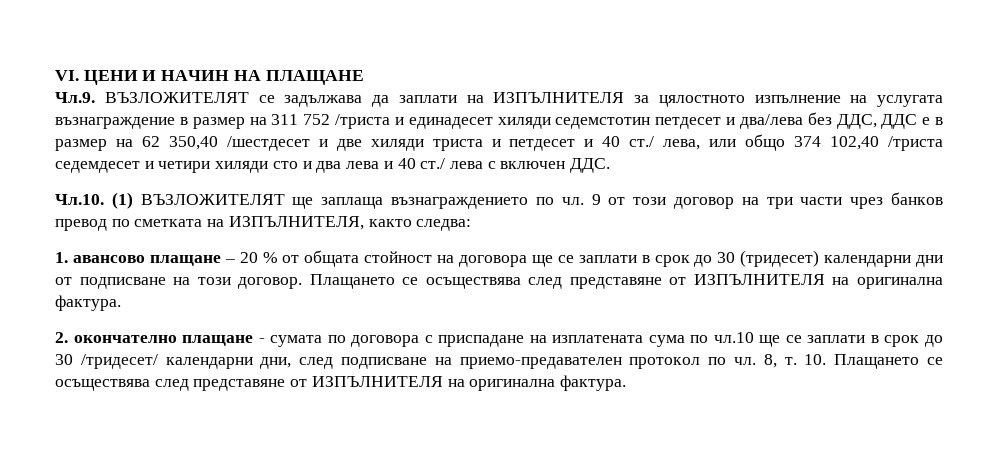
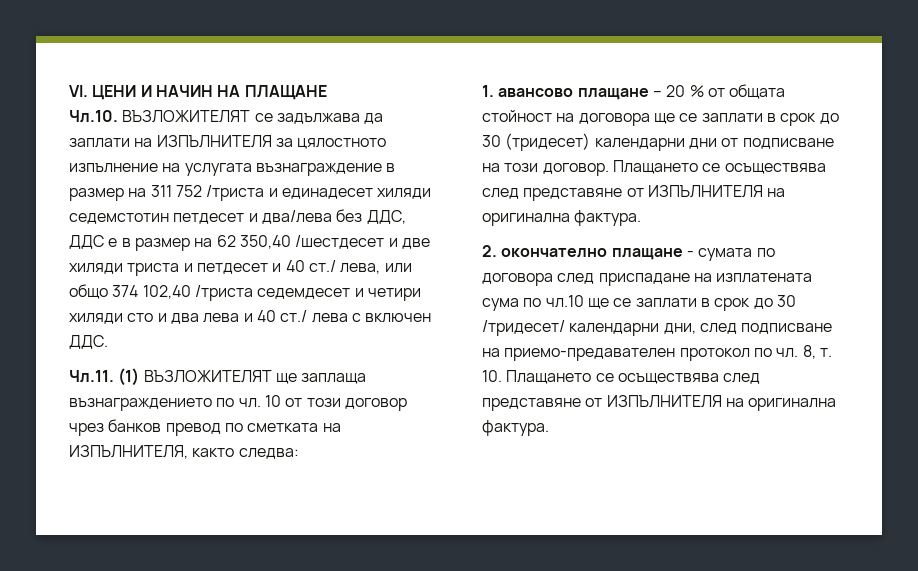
- Чл.9. ВЪЗЛОЖИТЕЛЯТ се задължава да заплати на ИЗПЪЛНИТЕЛЯ за цялостното изпълнение на услугата възнаграждение в размер на 311 752 /триста и единадесет хиляди седемстотин петдесет и два/лева без ДДС, ДДС е в размер на 62 350,40 /шестдесет и две хиляди триста и петдесет и 40 ст./ лева, или общо 374 102,40 /триста седемдесет и четири хиляди сто и два лева и 40 ст./ лева с включен ДДС.
+ Чл.10. ВЪЗЛОЖИТЕЛЯТ се задължава да заплати на ИЗПЪЛНИТЕЛЯ за цялостното изпълнение на услугата възнаграждение в размер на 311 752 /триста и единадесет хиляди седемстотин петдесет и два/лева без ДДС, ДДС е в размер на 62 350,40 /шестдесет и две хиляди триста и петдесет и 40 ст./ лева, или общо 374 102,40 /триста седемдесет и четири хиляди сто и два лева и 40 ст./ лева с включен ДДС.
- Чл.10. (1) ВЪЗЛОЖИТЕЛЯТ ще заплаща възнаграждението по чл.
+ Чл.11. (1) ВЪЗЛОЖИТЕЛЯТ ще заплаща възнаграждението по чл.
- 9 от този договор на три части чрез банков превод по сметката на ИЗПЪЛНИТЕЛЯ, както следва:
+ 10 от този договор чрез банков превод по сметката на ИЗПЪЛНИТЕЛЯ, както следва:
- 2. окончателно плащане - сумата по договора с приспадане на изплатената сума по чл.10 ще се заплати в срок до 30 /тридесет/ календарни дни, след подписване на приемо-предавателен протокол по чл.
+ 2. окончателно плащане - сумата по договора след приспадане на изплатената сума по чл.10 ще се заплати в срок до 30 /тридесет/ календарни дни, след подписване на приемо-предавателен протокол по чл.

